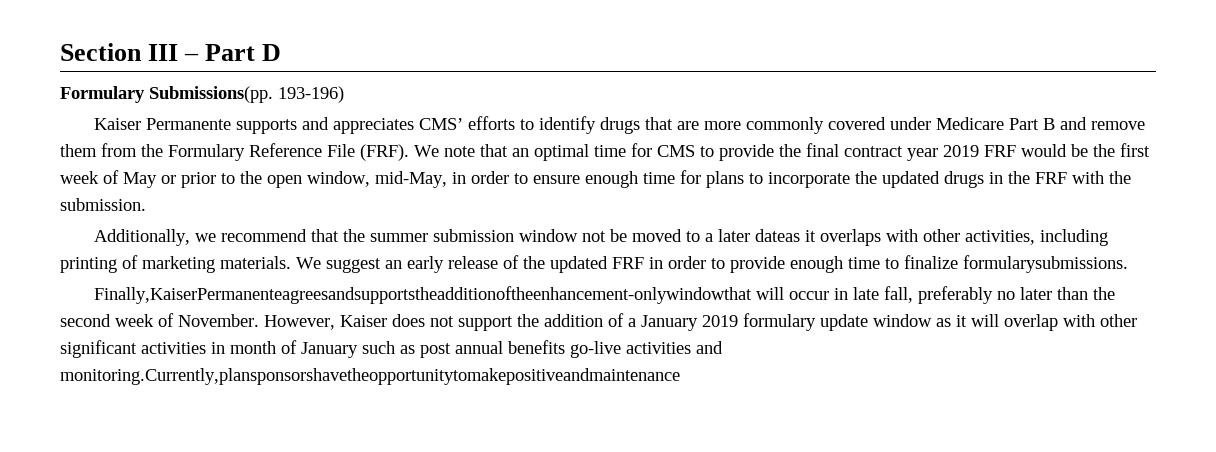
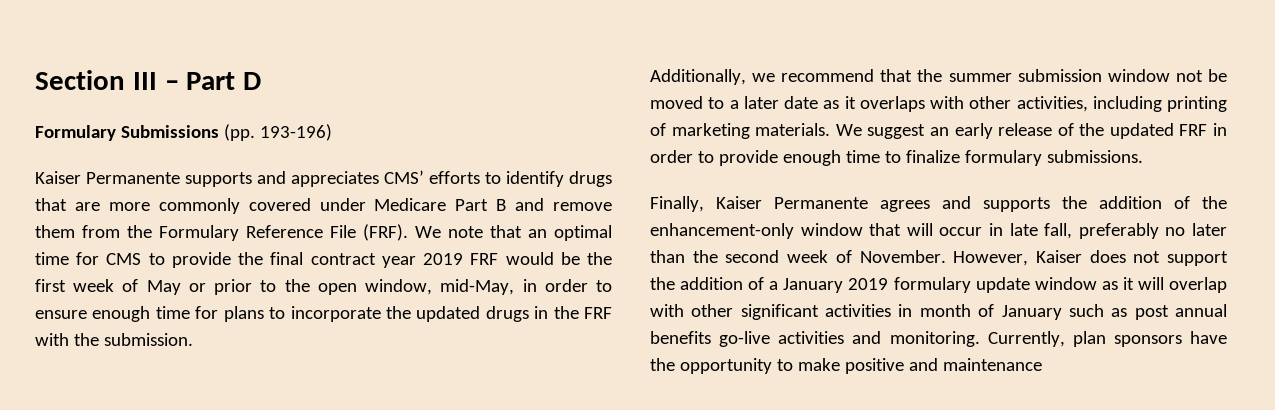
- Formulary Submissions(pp. 193-196)
+ Formulary Submissions (pp. 193-196)
- Additionally, we recommend that the summer submission window not be moved to a later dateas it overlaps with other activities, including printing of marketing materials.
+ Additionally, we recommend that the summer submission window not be moved to a later date as it overlaps with other activities, including printing of marketing materials.
- We suggest an early release of the updated FRF in order to provide enough time to finalize formularysubmissions.
- Finally,KaiserPermanenteagreesandsupportstheadditionoftheenhancement-onlywindowthat will occur in late fall, preferably no later than the second week of November.
+ We suggest an early release of the updated FRF in order to provide enough time to finalize formulary submissions.
+ Finally, Kaiser Permanente agrees and supports the addition of the enhancement-only window that will occur in late fall, preferably no later than the second week of November.
- However, Kaiser does not support the addition of a January 2019 formulary update window as it will overlap with other significant activities in month of January such as post annual benefits go-live activities and monitoring.Currently,plansponsorshavetheopportunitytomakepositiveandmaintenance
+ However, Kaiser does not support the addition of a January 2019 formulary update window as it will overlap with other significant activities in month of January such as post annual benefits go-live activities and monitoring. Currently, plan sponsors have the opportunity to make positive and maintenance

